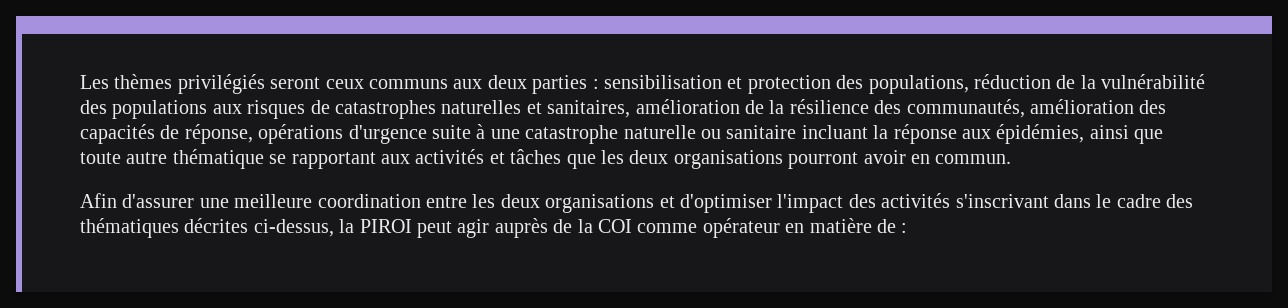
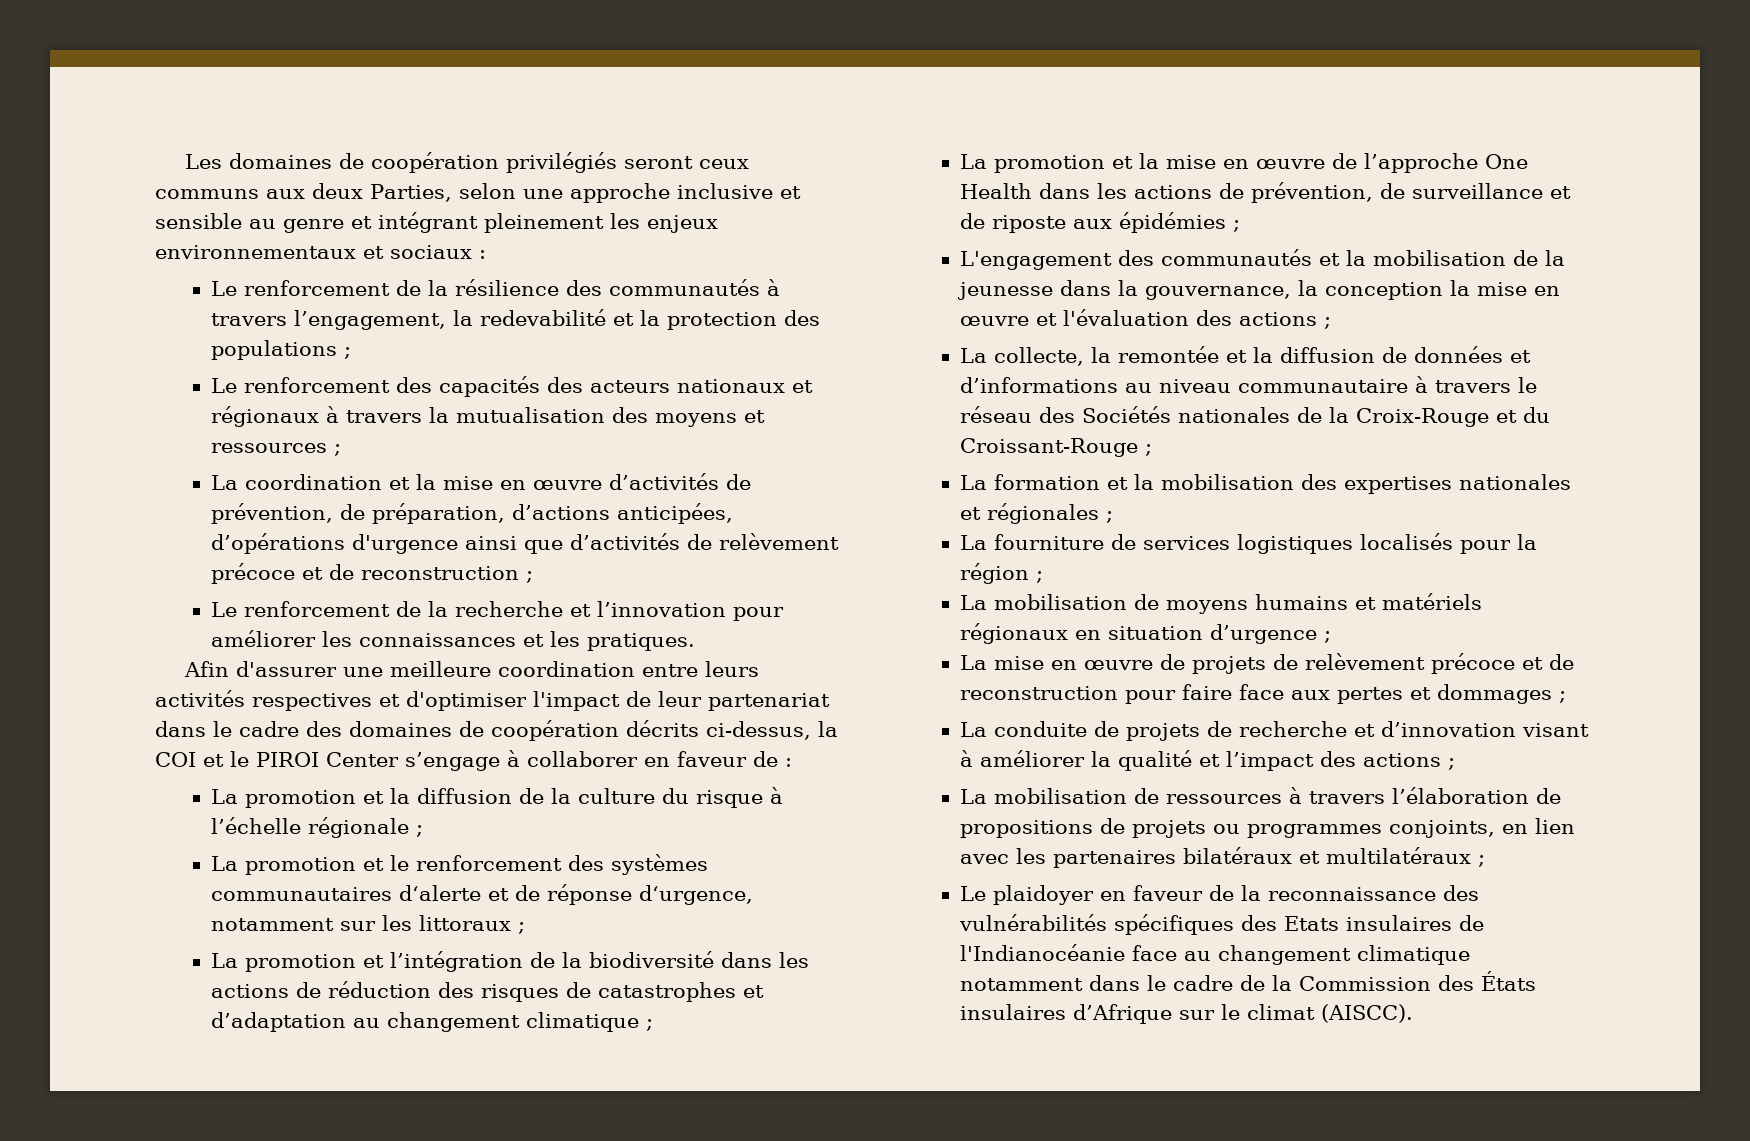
- Les thèmes privilégiés seront ceux communs aux deux parties : sensibilisation et protection des populations, réduction de la vulnérabilité des populations aux risques de catastrophes naturelles et sanitaires, amélioration de la résilience des communautés, amélioration des capacités de réponse, opérations d'urgence suite à une catastrophe naturelle ou sanitaire incluant la réponse aux épidémies, ainsi que toute autre thématique se rapportant aux activités et tâches que les deux organisations pourront avoir en commun.
+ Les domaines de coopération privilégiés seront ceux communs aux deux Parties, selon une approche inclusive et sensible au genre et intégrant pleinement les enjeux environnementaux et sociaux :
+ Le renforcement de la résilience des communautés à travers l’engagement, la redevabilité et la protection des populations ;
+ Le renforcement des capacités des acteurs nationaux et régionaux à travers la mutualisation des moyens et ressources ;
+ La coordination et la mise en œuvre d’activités de prévention, de préparation, d’actions anticipées, d’opérations d'urgence ainsi que d’activités de relèvement précoce et de reconstruction ;
+ Le renforcement de la recherche et l’innovation pour améliorer les connaissances et les pratiques.
- Afin d'assurer une meilleure coordination entre les deux organisations et d'optimiser l'impact des activités s'inscrivant dans le cadre des thématiques décrites ci-dessus, la PIROI peut agir auprès de la COI comme opérateur en matière de :
+ Afin d'assurer une meilleure coordination entre leurs activités respectives et d'optimiser l'impact de leur partenariat dans le cadre des domaines de coopération décrits ci-dessus, la COI et le PIROI Center s’engage à collaborer en faveur de :
+ La promotion et la diffusion de la culture du risque à l’échelle régionale ;
+ La promotion et le renforcement des systèmes communautaires d‘alerte et de réponse d‘urgence, notamment sur les littoraux ;
+ La promotion et l’intégration de la biodiversité dans les actions de réduction des risques de catastrophes et d’adaptation au changement climatique ;
+ La promotion et la mise en œuvre de l’approche One Health dans les actions de prévention, de surveillance et de riposte aux épidémies ;
+ L'engagement des communautés et la mobilisation de la jeunesse dans la gouvernance, la conception la mise en œuvre et l'évaluation des actions ;
+ La collecte, la remontée et la diffusion de données et d’informations au niveau communautaire à travers le réseau des Sociétés nationales de la Croix-Rouge et du Croissant-Rouge ;
+ La formation et la mobilisation des expertises nationales et régionales ;
+ La fourniture de services logistiques localisés pour la région ;
+ La mobilisation de moyens humains et matériels régionaux en situation d’urgence ;
+ La mise en œuvre de projets de relèvement précoce et de reconstruction pour faire face aux pertes et dommages ;
+ La conduite de projets de recherche et d’innovation visant à améliorer la qualité et l’impact des actions ;
+ La mobilisation de ressources à travers l’élaboration de propositions de projets ou programmes conjoints, en lien avec les partenaires bilatéraux et multilatéraux ;
+ Le plaidoyer en faveur de la reconnaissance des vulnérabilités spécifiques des Etats insulaires de l'Indianocéanie face au changement climatique notamment dans le cadre de la Commission des États insulaires d’Afrique sur le climat (AISCC).

